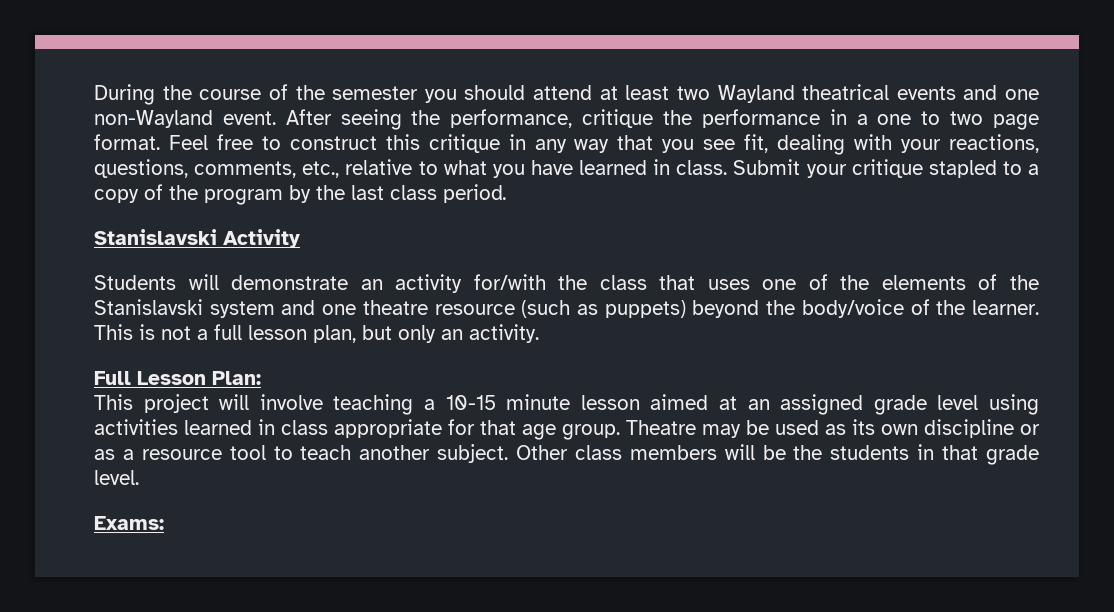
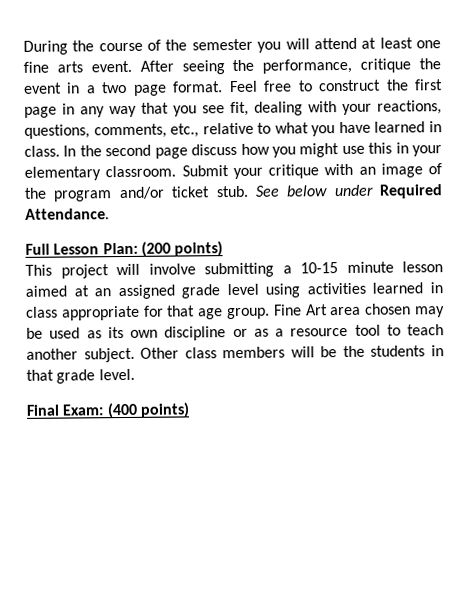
- During the course of the semester you should attend at least two Wayland theatrical events and one non-Wayland event.
+ During the course of the semester you will attend at least one fine arts event.
- After seeing the performance, critique the performance in a one to two page format.
+ After seeing the performance, critique the event in a two page format.
- Feel free to construct this critique in any way that you see fit, dealing with your reactions, questions, comments, etc., relative to what you have learned in class.
+ Feel free to construct the first page in any way that you see fit, dealing with your reactions, questions, comments, etc., relative to what you have learned in class.
- Submit your critique stapled to a copy of the program by the last class period.
- Stanislavski Activity
- Students will demonstrate an activity for/with the class that uses one of the elements of the Stanislavski system and one theatre resource (such as puppets) beyond the body/voice of the learner. This is not a full lesson plan, but only an activity.
+ In the second page discuss how you might use this in your elementary classroom. Submit your critique with an image of the program and/or ticket stub. See below under Required Attendance.
- Full Lesson Plan:
+ Full Lesson Plan: (200 points)
- This project will involve teaching a 10-15 minute lesson aimed at an assigned grade level using activities learned in class appropriate for that age group.
+ This project will involve submitting a 10-15 minute lesson aimed at an assigned grade level using activities learned in class appropriate for that age group.
- Theatre may be used as its own discipline or as a resource tool to teach another subject.
+ Fine Art area chosen may be used as its own discipline or as a resource tool to teach another subject.
- Exams:
+ Final Exam: (400 points)

